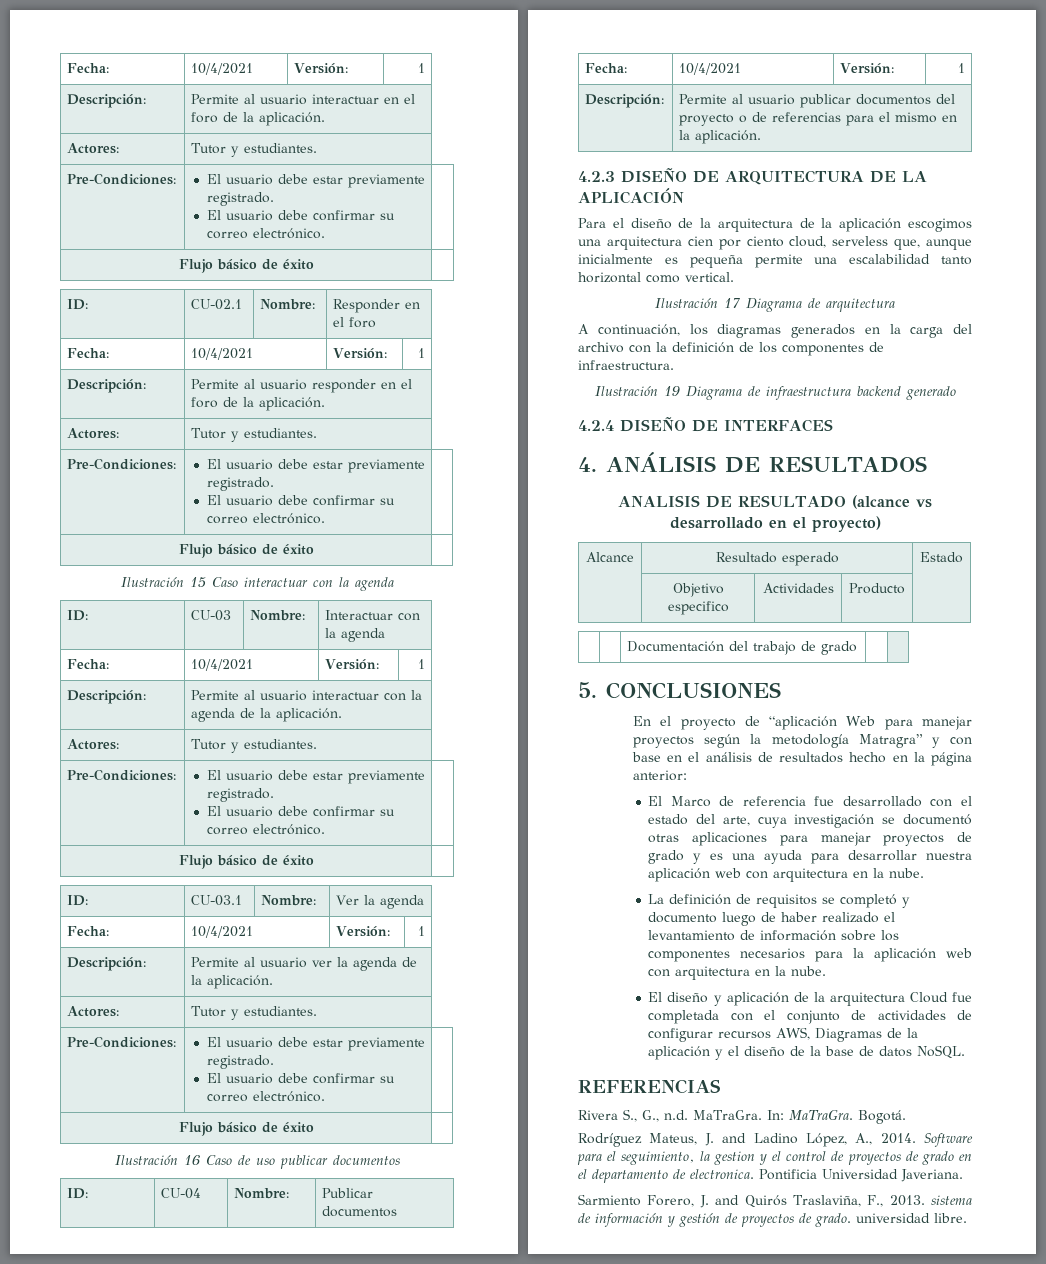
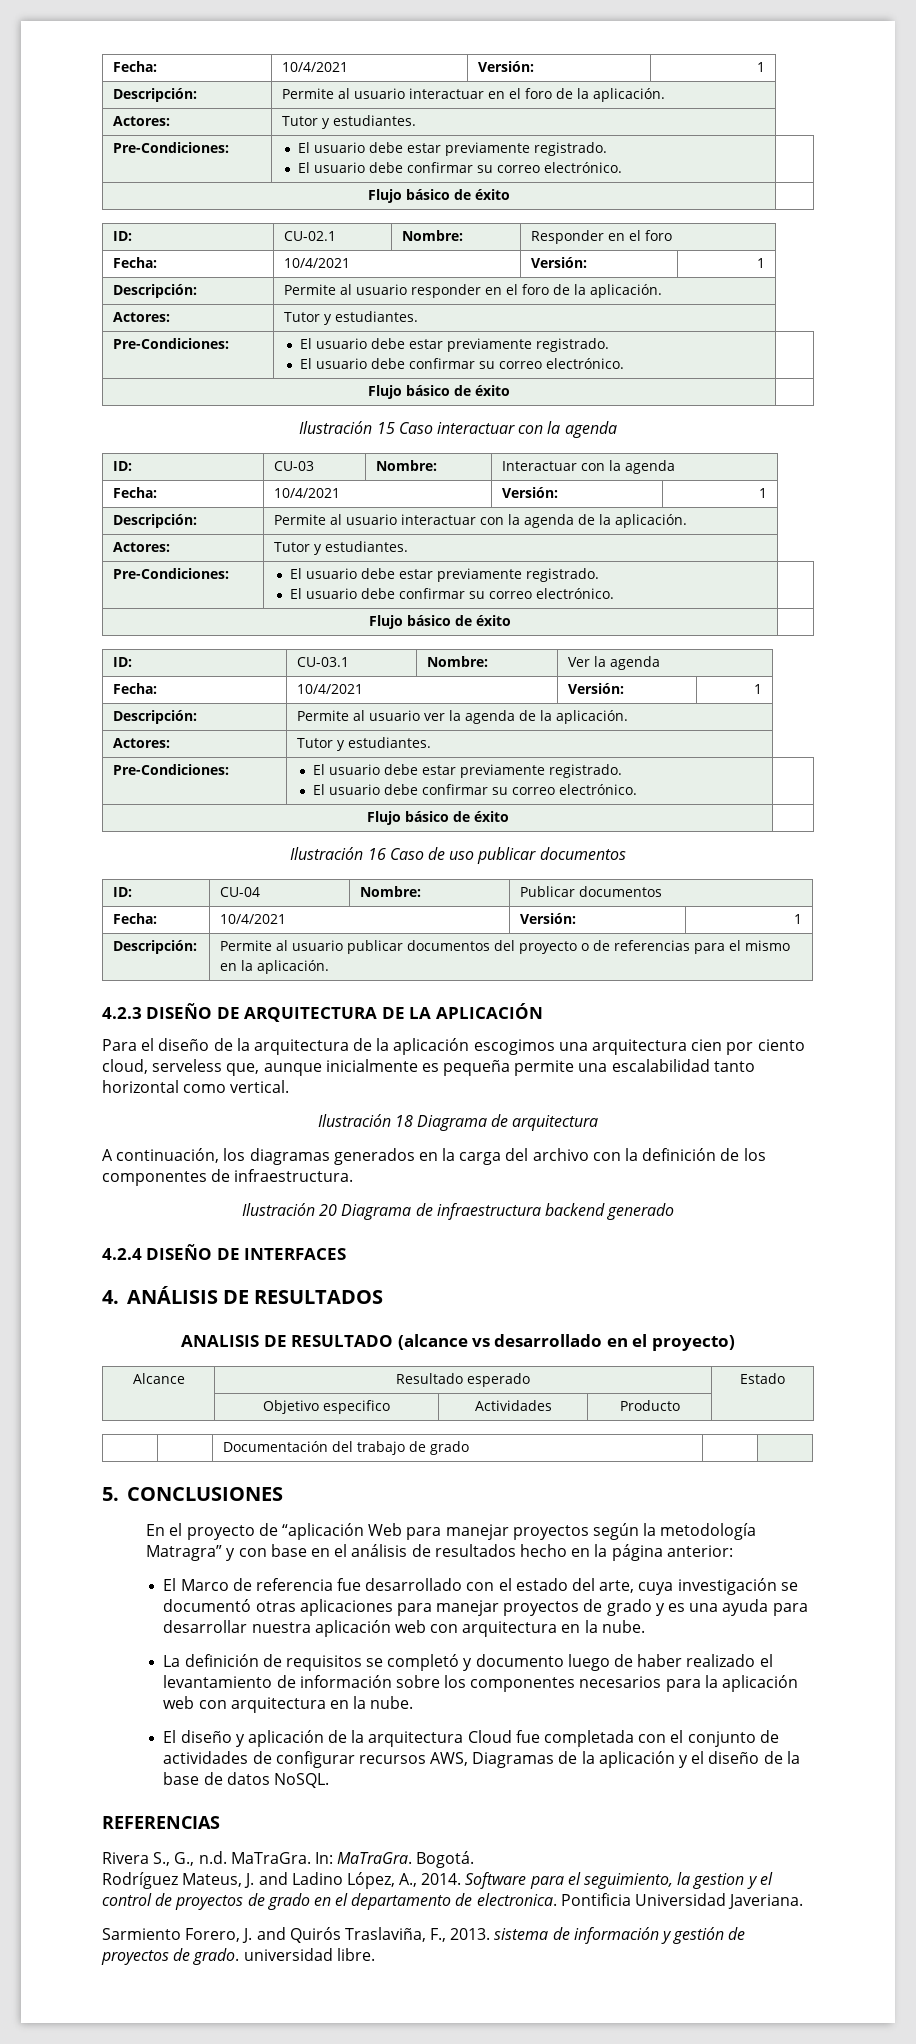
- Ilustración 17 Diagrama de arquitectura
+ Ilustración 18 Diagrama de arquitectura
- Ilustración 19 Diagrama de infraestructura backend generado
+ Ilustración 20 Diagrama de infraestructura backend generado

